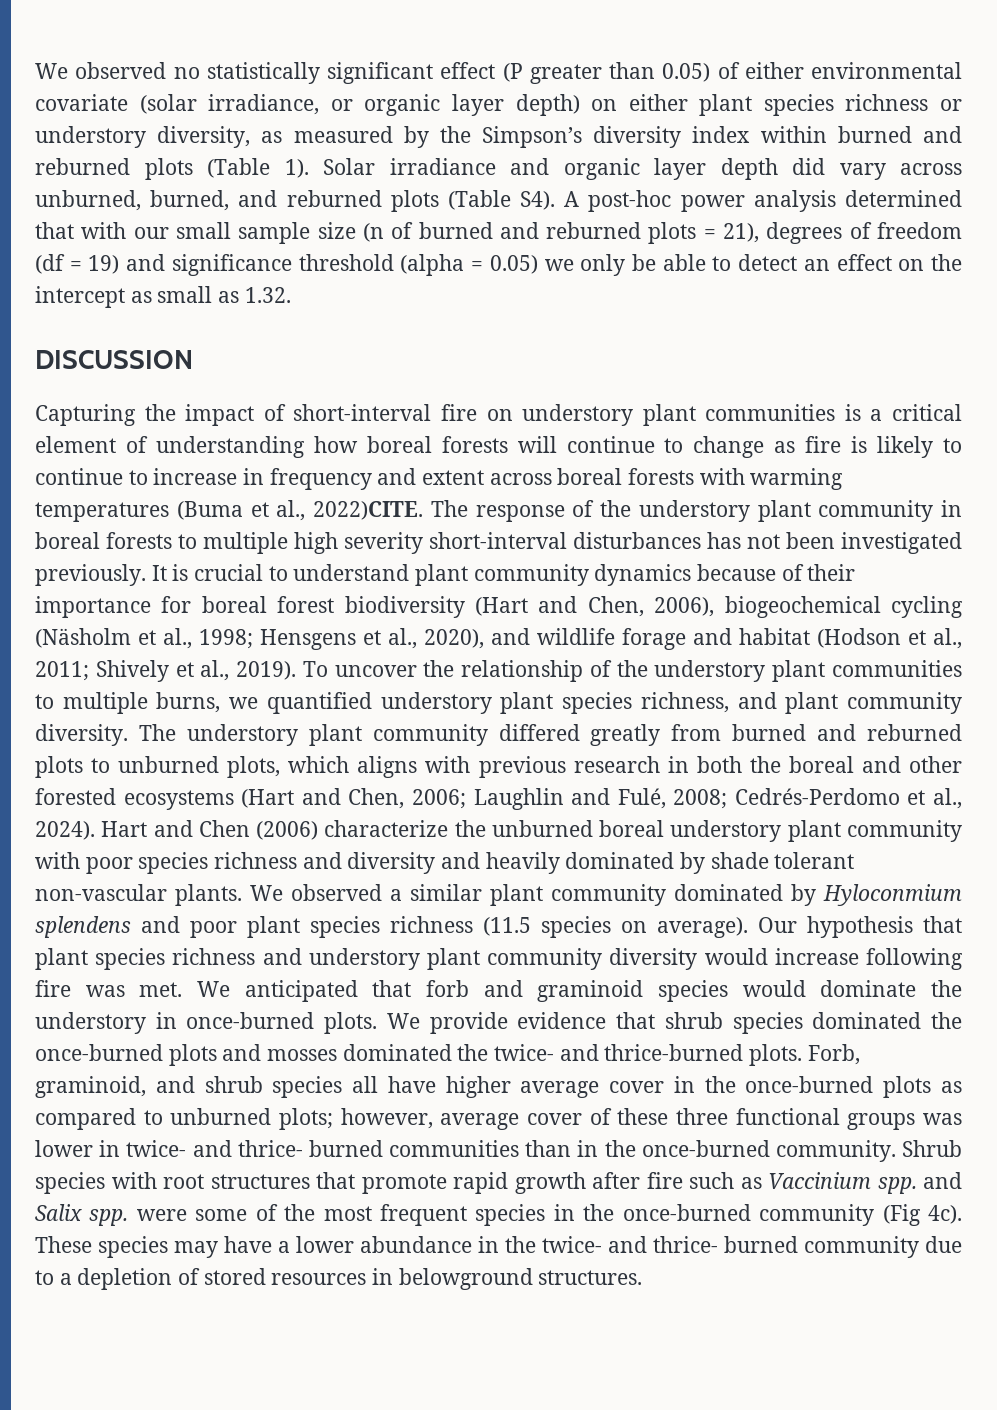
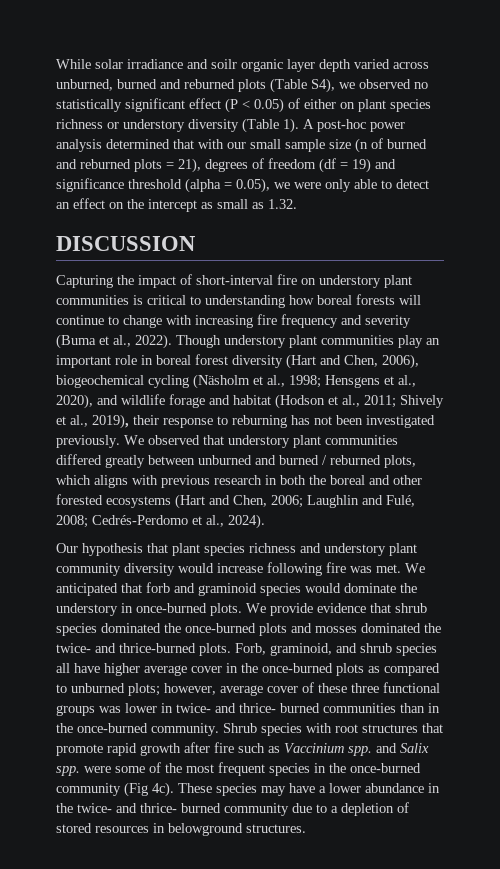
- We observed no statistically significant effect (P greater than 0.05) of either environmental covariate (solar irradiance, or organic layer depth) on either plant species richness or understory diversity, as measured by the Simpson’s diversity index within burned and reburned plots (Table 1). Solar irradiance and organic layer depth did vary across unburned, burned, and reburned plots (Table S4). A post-hoc power analysis determined that with our small sample size (n of burned and reburned plots = 21), degrees of freedom (df = 19) and significance threshold (alpha = 0.05) we only be able to detect an effect on the intercept as small as 1.32.
+ While solar irradiance and soilr organic layer depth varied across unburned, burned and reburned plots (Table S4), we observed no statistically significant effect (P < 0.05) of either on plant species richness or understory diversity (Table 1). A post-hoc power analysis determined that with our small sample size (n of burned and reburned plots = 21), degrees of freedom (df = 19) and significance threshold (alpha = 0.05), we were only able to detect an effect on the intercept as small as 1.32.
- Capturing the impact of short-interval fire on understory plant communities is a critical element of understanding how boreal forests will continue to change as fire is likely to continue to increase in frequency and extent across boreal forests with warming temperatures (Buma et al., 2022)CITE. The response of the understory plant community in boreal forests to multiple high severity short-interval disturbances has not been investigated previously. It is crucial to understand plant community dynamics because of their importance for boreal forest biodiversity (Hart and Chen, 2006), biogeochemical cycling (Näsholm et al., 1998;
+ Capturing the impact of short-interval fire on understory plant communities is critical to understanding how boreal forests will continue to change with increasing fire frequency and severity (Buma et al., 2022). Though understory plant communities play an important role in boreal forest diversity (Hart and Chen, 2006), biogeochemical cycling (Näsholm et al., 1998;
- Shively et al., 2019). To uncover the relationship of the understory plant communities to multiple burns, we quantified understory plant species richness, and plant community diversity. The understory plant community differed greatly from burned and reburned plots to unburned plots, which aligns with previous research in both the boreal and other forested ecosystems (Hart and Chen, 2006;
+ Shively et al., 2019), their response to reburning has not been investigated previously. We observed that understory plant communities differed greatly between unburned and burned / reburned plots, which aligns with previous research in both the boreal and other forested ecosystems (Hart and Chen, 2006;
- Cedrés-Perdomo et al., 2024). Hart and Chen (2006) characterize the unburned boreal understory plant community with poor species richness and diversity and heavily dominated by shade tolerant non-vascular plants. We observed a similar plant community dominated by Hyloconmium splendens and poor plant species richness (11.5 species on average). Our hypothesis that plant species richness and understory plant community diversity would increase following fire was met.
+ Cedrés-Perdomo et al., 2024).
+ Our hypothesis that plant species richness and understory plant community diversity would increase following fire was met.

